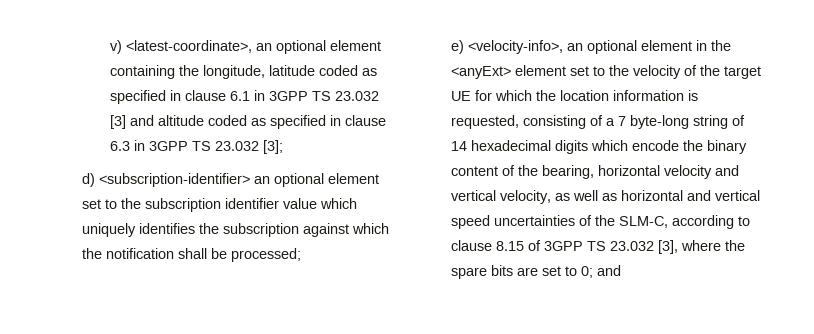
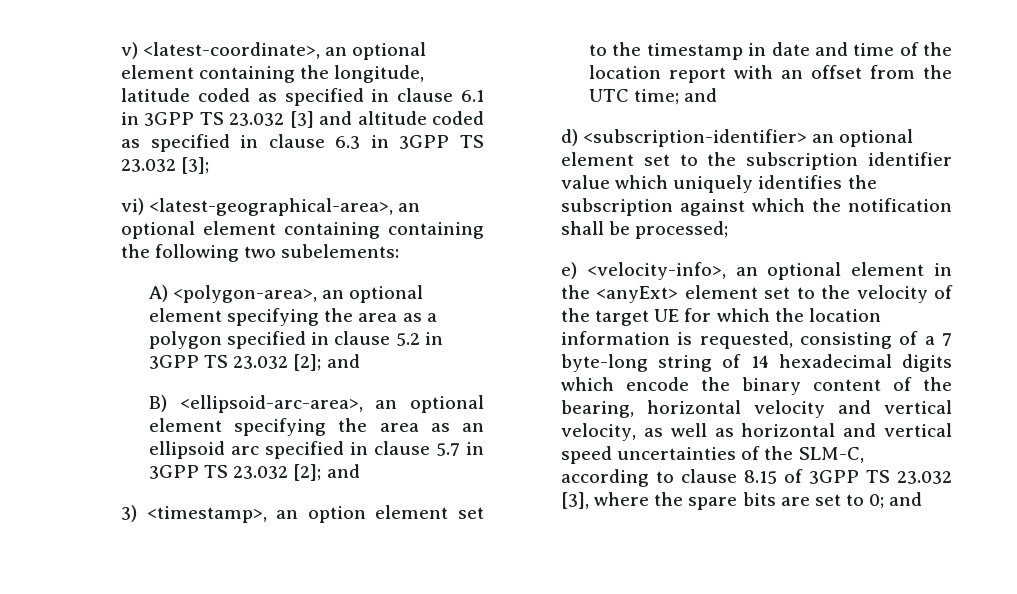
+ vi) <latest-geographical-area>, an optional element containing containing the following two subelements:
+ A) <polygon-area>, an optional element specifying the area as a polygon specified in clause 5.2 in 3GPP TS 23.032 [2]; and
+ B) <ellipsoid-arc-area>, an optional element specifying the area as an ellipsoid arc specified in clause 5.7 in 3GPP TS 23.032 [2]; and
+ 3) <timestamp>, an option element set to the timestamp in date and time of the location report with an offset from the UTC time; and

